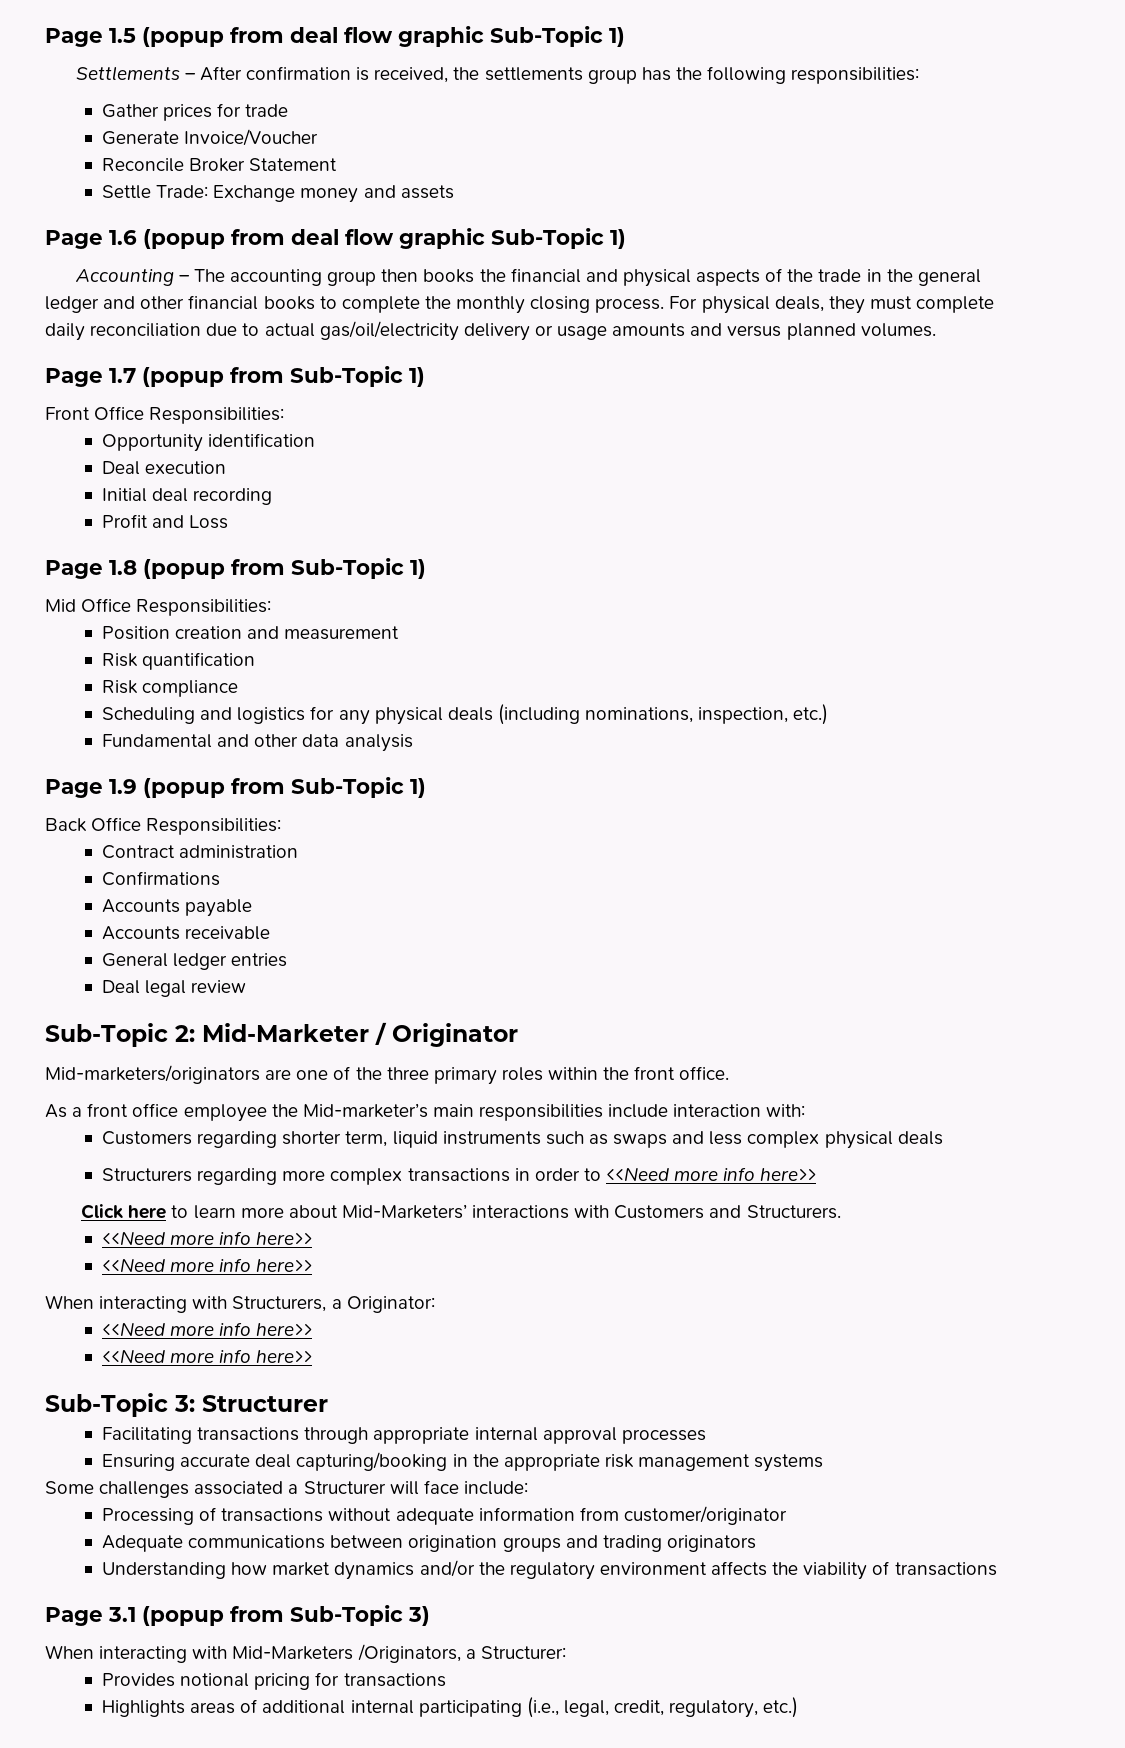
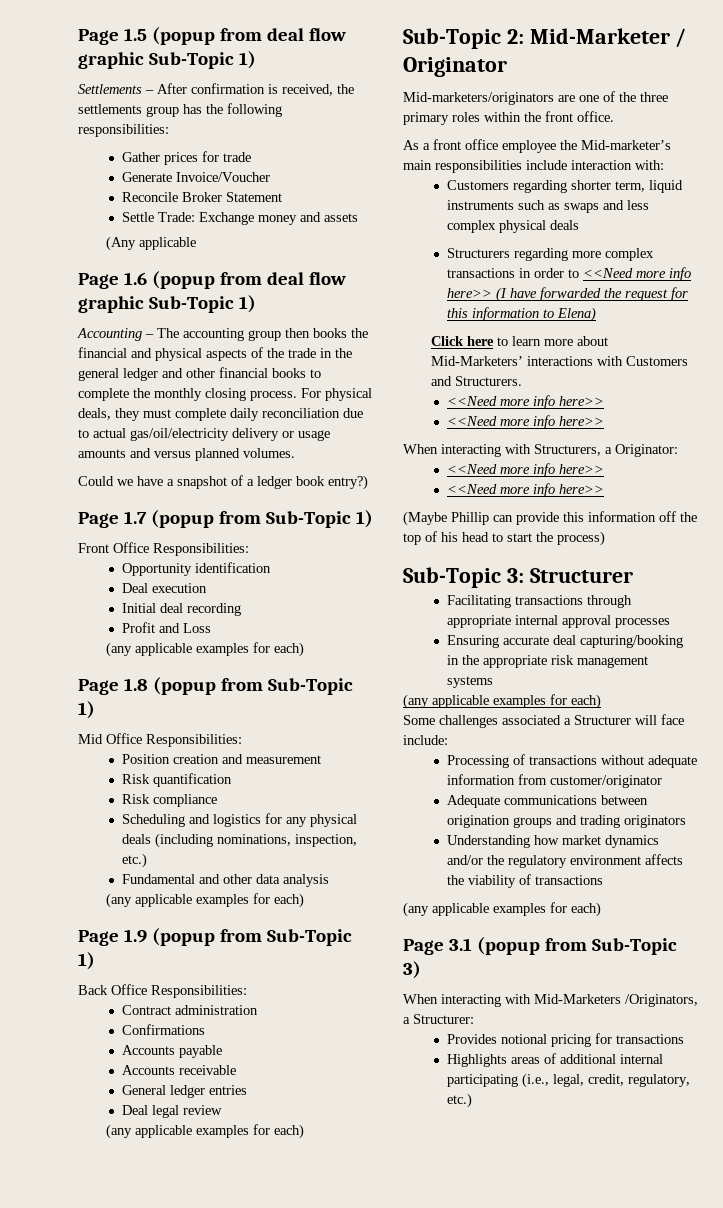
+ (Any applicable
+ Could we have a snapshot of a ledger book entry?)
  Profit and Loss
+ (any applicable examples for each)
  Fundamental and other data analysis
+ (any applicable examples for each)
  Deal legal review
+ (any applicable examples for each)
- Structurers regarding more complex transactions in order to <<Need more info here>>
+ Structurers regarding more complex transactions in order to <<Need more info here>> (I have forwarded the request for this information to Elena)
+ (Maybe Phillip can provide this information off the top of his head to start the process)
  Ensuring accurate deal capturing/booking in the appropriate risk management systems
+ (any applicable examples for each)
  Understanding how market dynamics and/or the regulatory environment affects the viability of transactions
+ (any applicable examples for each)

